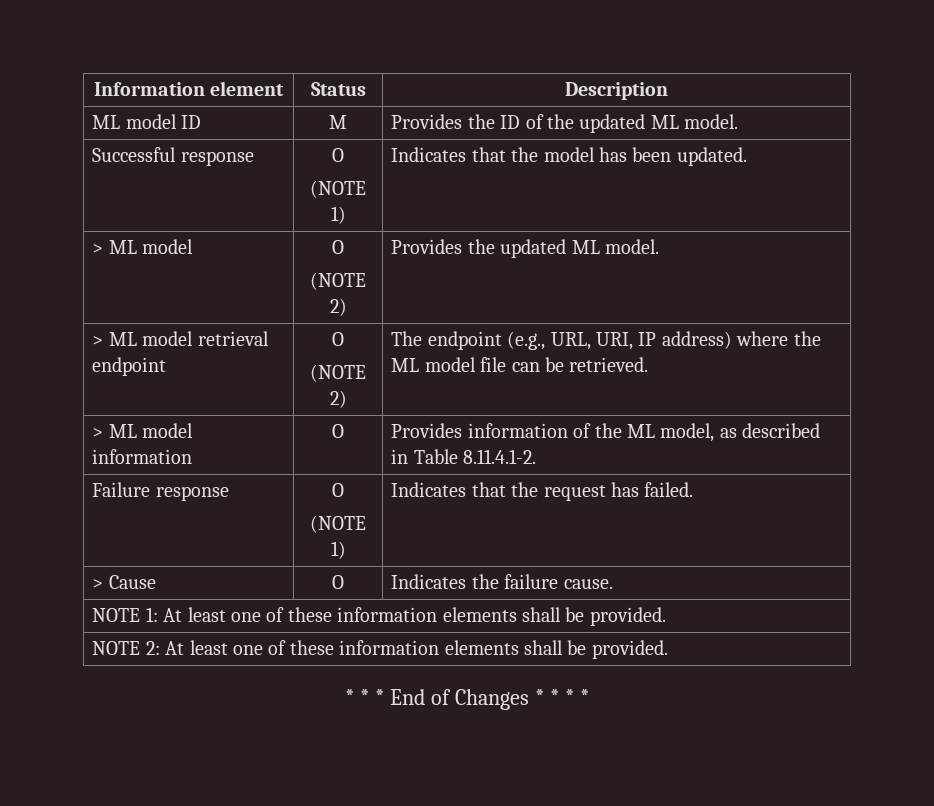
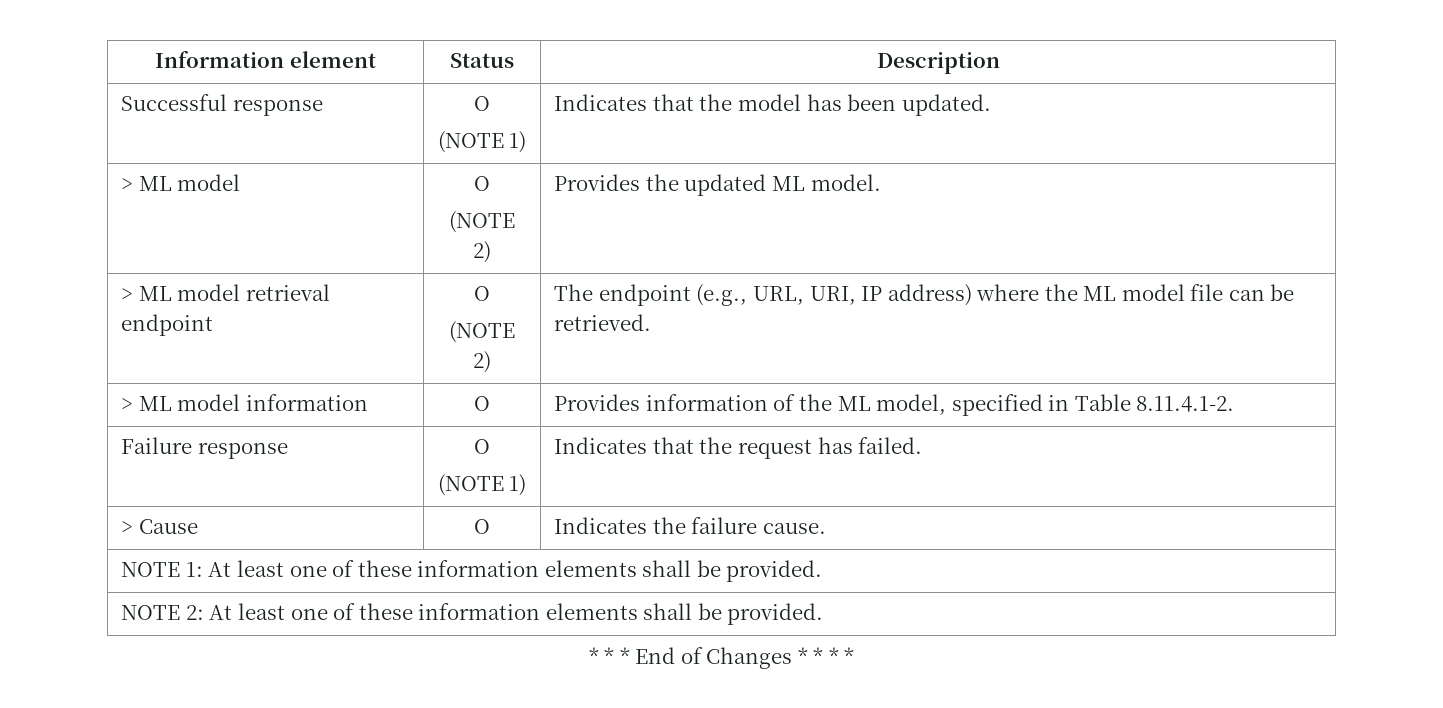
- ML model ID | M | Provides the ID of the updated ML model.
- > ML model information | O | Provides information of the ML model, as described in Table 8.11.4.1-2.
+ > ML model information | O | Provides information of the ML model, specified in Table 8.11.4.1-2.

